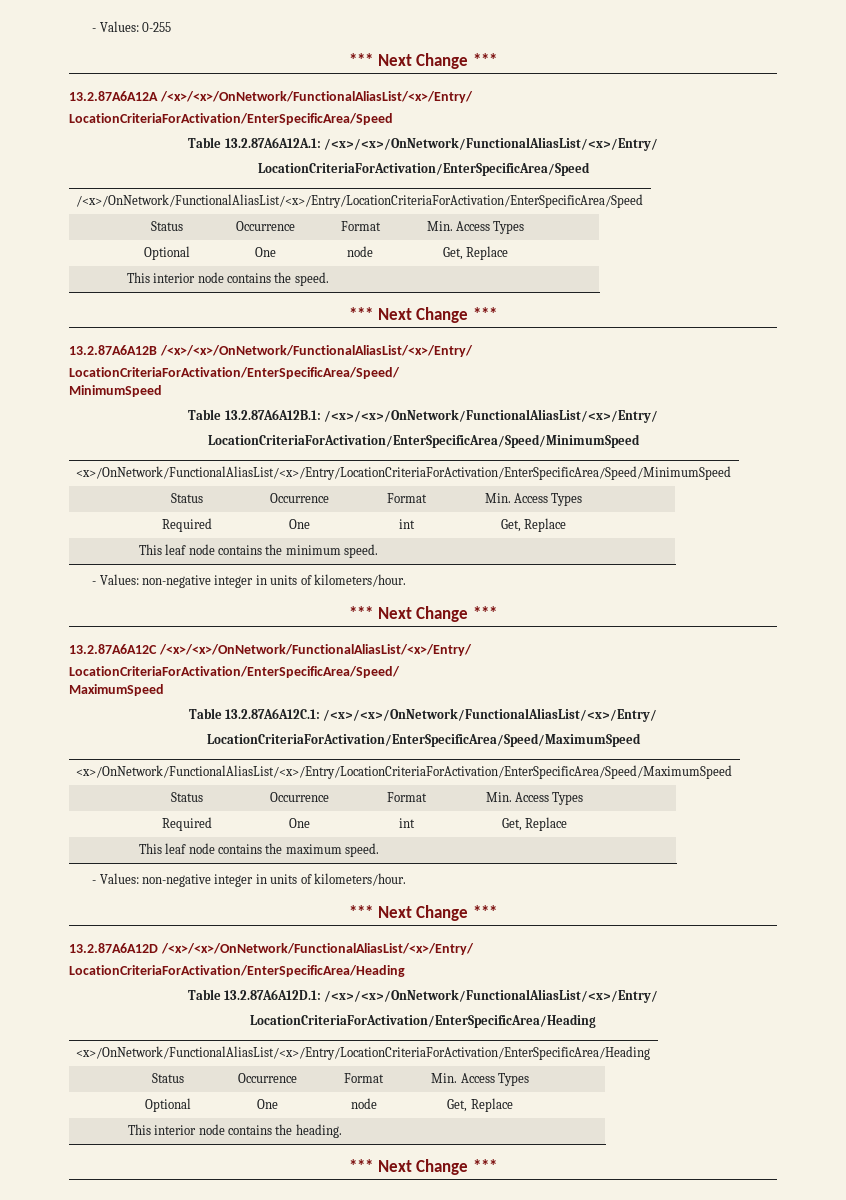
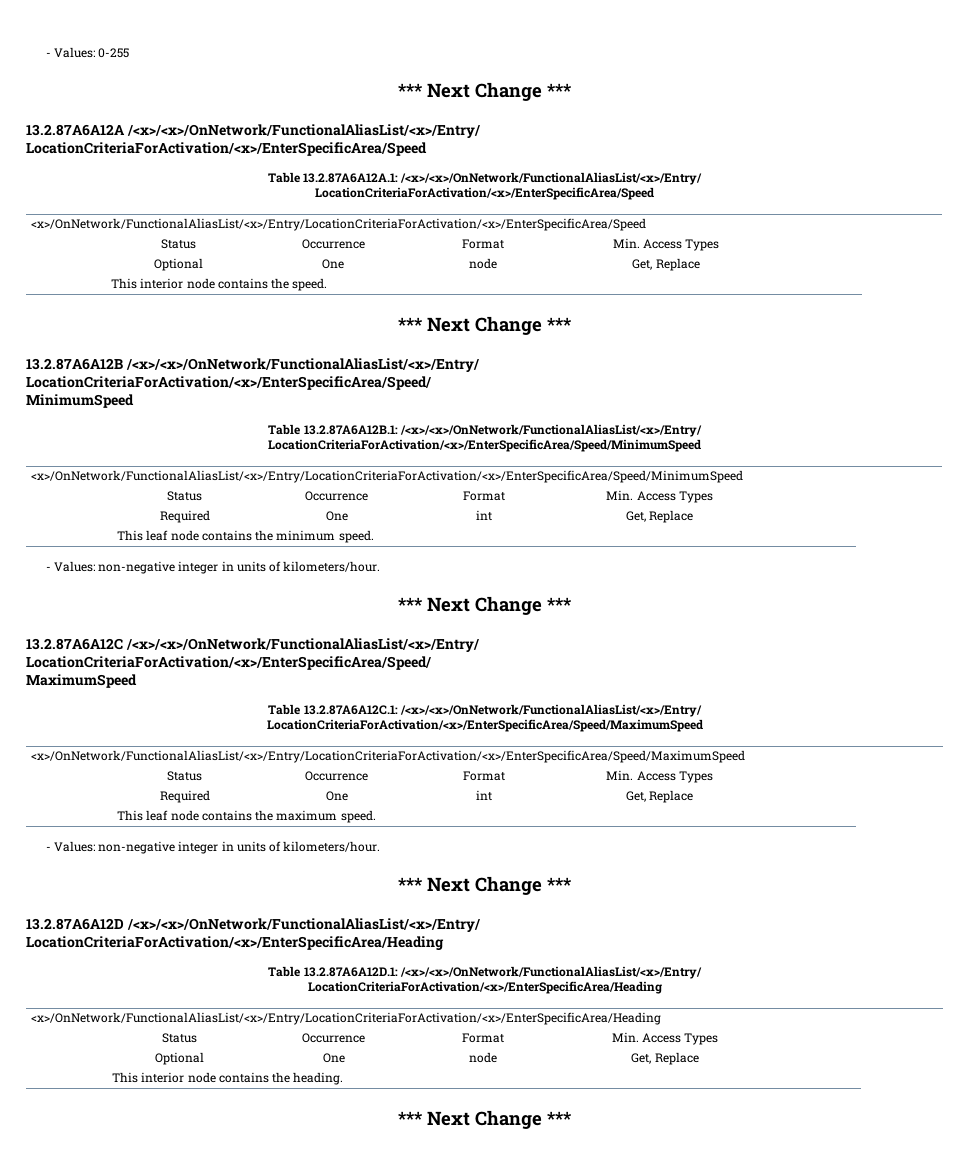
  13.2.87A6A12A /<x>/<x>/OnNetwork/FunctionalAliasList/<x>/Entry/
- LocationCriteriaForActivation/EnterSpecificArea/Speed
+ LocationCriteriaForActivation/<x>/EnterSpecificArea/Speed
  Table 13.2.87A6A12A.1: /<x>/<x>/OnNetwork/FunctionalAliasList/<x>/Entry/
- LocationCriteriaForActivation/EnterSpecificArea/Speed
- /<x>/OnNetwork/FunctionalAliasList/<x>/Entry/LocationCriteriaForActivation/EnterSpecificArea/Speed
+ LocationCriteriaForActivation/<x>/EnterSpecificArea/Speed
+ <x>/OnNetwork/FunctionalAliasList/<x>/Entry/LocationCriteriaForActivation/<x>/EnterSpecificArea/Speed
  13.2.87A6A12B /<x>/<x>/OnNetwork/FunctionalAliasList/<x>/Entry/
- LocationCriteriaForActivation/EnterSpecificArea/Speed/
+ LocationCriteriaForActivation/<x>/EnterSpecificArea/Speed/
- LocationCriteriaForActivation/EnterSpecificArea/Speed/MinimumSpeed
- <x>/OnNetwork/FunctionalAliasList/<x>/Entry/LocationCriteriaForActivation/EnterSpecificArea/Speed/MinimumSpeed
+ LocationCriteriaForActivation/<x>/EnterSpecificArea/Speed/MinimumSpeed
+ <x>/OnNetwork/FunctionalAliasList/<x>/Entry/LocationCriteriaForActivation/<x>/EnterSpecificArea/Speed/MinimumSpeed
  13.2.87A6A12C /<x>/<x>/OnNetwork/FunctionalAliasList/<x>/Entry/
- LocationCriteriaForActivation/EnterSpecificArea/Speed/
+ LocationCriteriaForActivation/<x>/EnterSpecificArea/Speed/
- LocationCriteriaForActivation/EnterSpecificArea/Speed/MaximumSpeed
- <x>/OnNetwork/FunctionalAliasList/<x>/Entry/LocationCriteriaForActivation/EnterSpecificArea/Speed/MaximumSpeed
+ LocationCriteriaForActivation/<x>/EnterSpecificArea/Speed/MaximumSpeed
+ <x>/OnNetwork/FunctionalAliasList/<x>/Entry/LocationCriteriaForActivation/<x>/EnterSpecificArea/Speed/MaximumSpeed
  13.2.87A6A12D /<x>/<x>/OnNetwork/FunctionalAliasList/<x>/Entry/
- LocationCriteriaForActivation/EnterSpecificArea/Heading
+ LocationCriteriaForActivation/<x>/EnterSpecificArea/Heading
  Table 13.2.87A6A12D.1: /<x>/<x>/OnNetwork/FunctionalAliasList/<x>/Entry/
- LocationCriteriaForActivation/EnterSpecificArea/Heading
- <x>/OnNetwork/FunctionalAliasList/<x>/Entry/LocationCriteriaForActivation/EnterSpecificArea/Heading
+ LocationCriteriaForActivation/<x>/EnterSpecificArea/Heading
+ <x>/OnNetwork/FunctionalAliasList/<x>/Entry/LocationCriteriaForActivation/<x>/EnterSpecificArea/Heading

